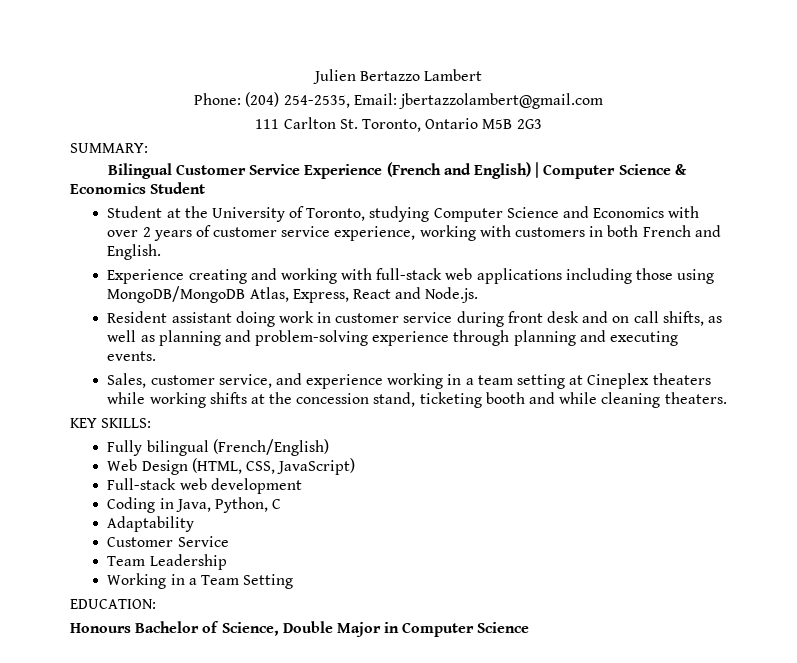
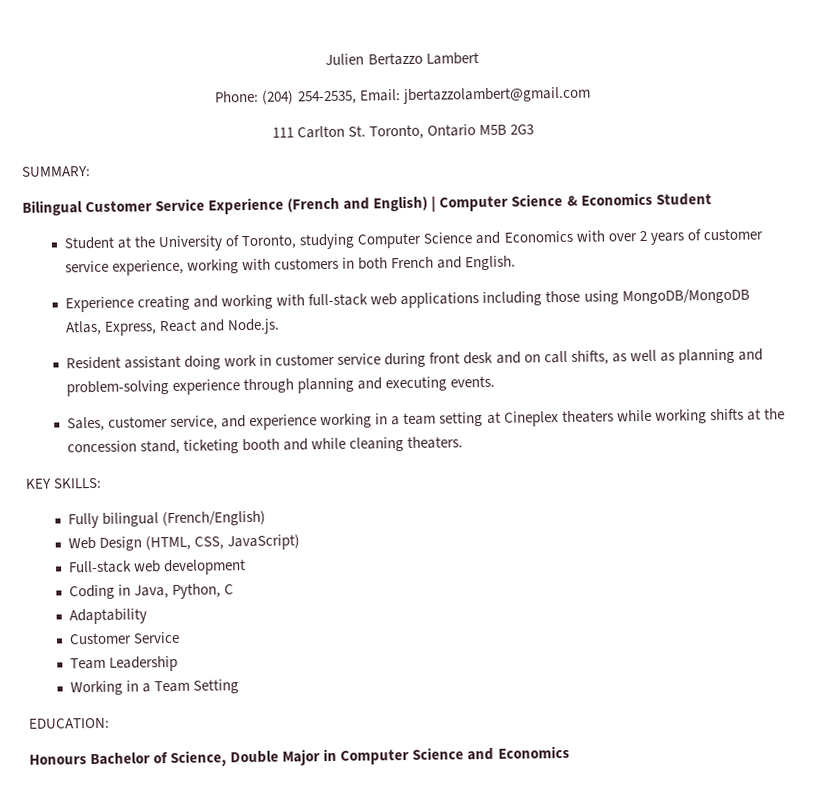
- Honours Bachelor of Science, Double Major in Computer Science
+ Honours Bachelor of Science, Double Major in Computer Science and Economics

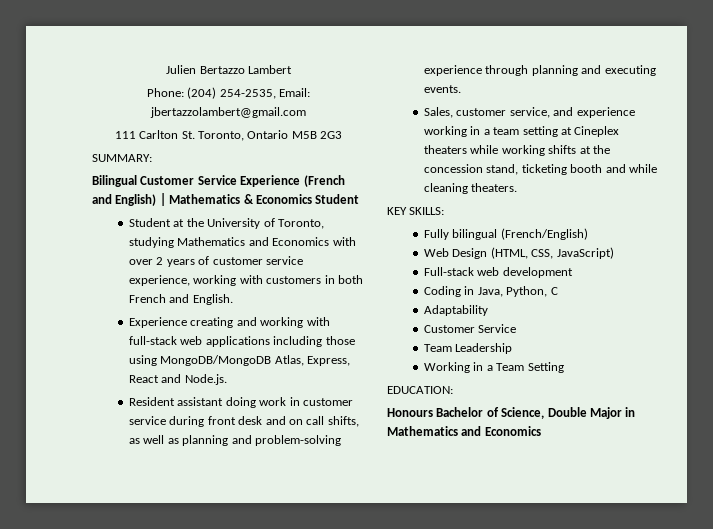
- Bilingual Customer Service Experience (French and English) | Computer Science & Economics Student
+ Bilingual Customer Service Experience (French and English) | Mathematics & Economics Student
- Student at the University of Toronto, studying Computer Science and Economics with over 2 years of customer service experience, working with customers in both French and English.
+ Student at the University of Toronto, studying Mathematics and Economics with over 2 years of customer service experience, working with customers in both French and English.
- Honours Bachelor of Science, Double Major in Computer Science and Economics
+ Honours Bachelor of Science, Double Major in Mathematics and Economics

